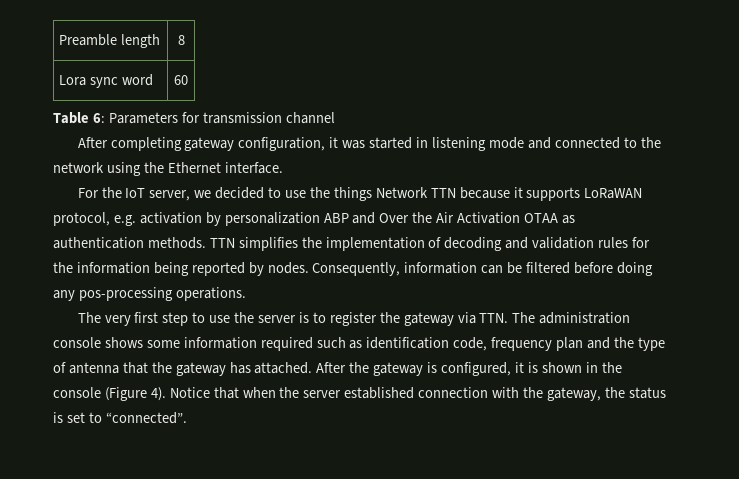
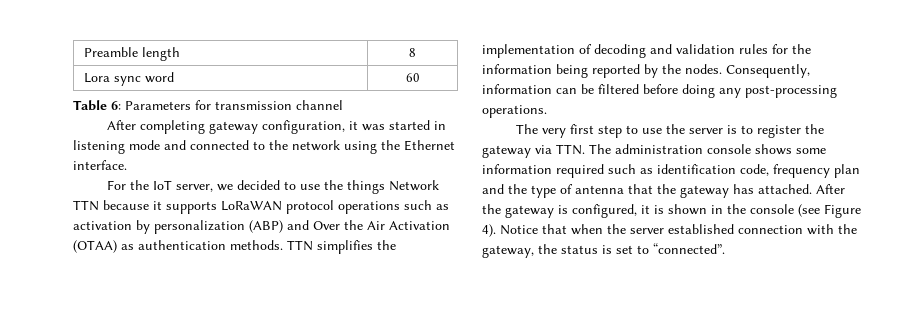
- For the IoT server, we decided to use the things Network TTN because it supports LoRaWAN protocol, e.g. activation by personalization ABP and Over the Air Activation OTAA as authentication methods.
+ For the IoT server, we decided to use the things Network TTN because it supports LoRaWAN protocol operations such as activation by personalization (ABP) and Over the Air Activation (OTAA) as authentication methods.
- TTN simplifies the implementation of decoding and validation rules for the information being reported by nodes.
+ TTN simplifies the implementation of decoding and validation rules for the information being reported by the nodes.
- Consequently, information can be filtered before doing any pos-processing operations.
+ Consequently, information can be filtered before doing any post-processing operations.
- After the gateway is configured, it is shown in the console (Figure 4).
+ After the gateway is configured, it is shown in the console (see Figure 4).

